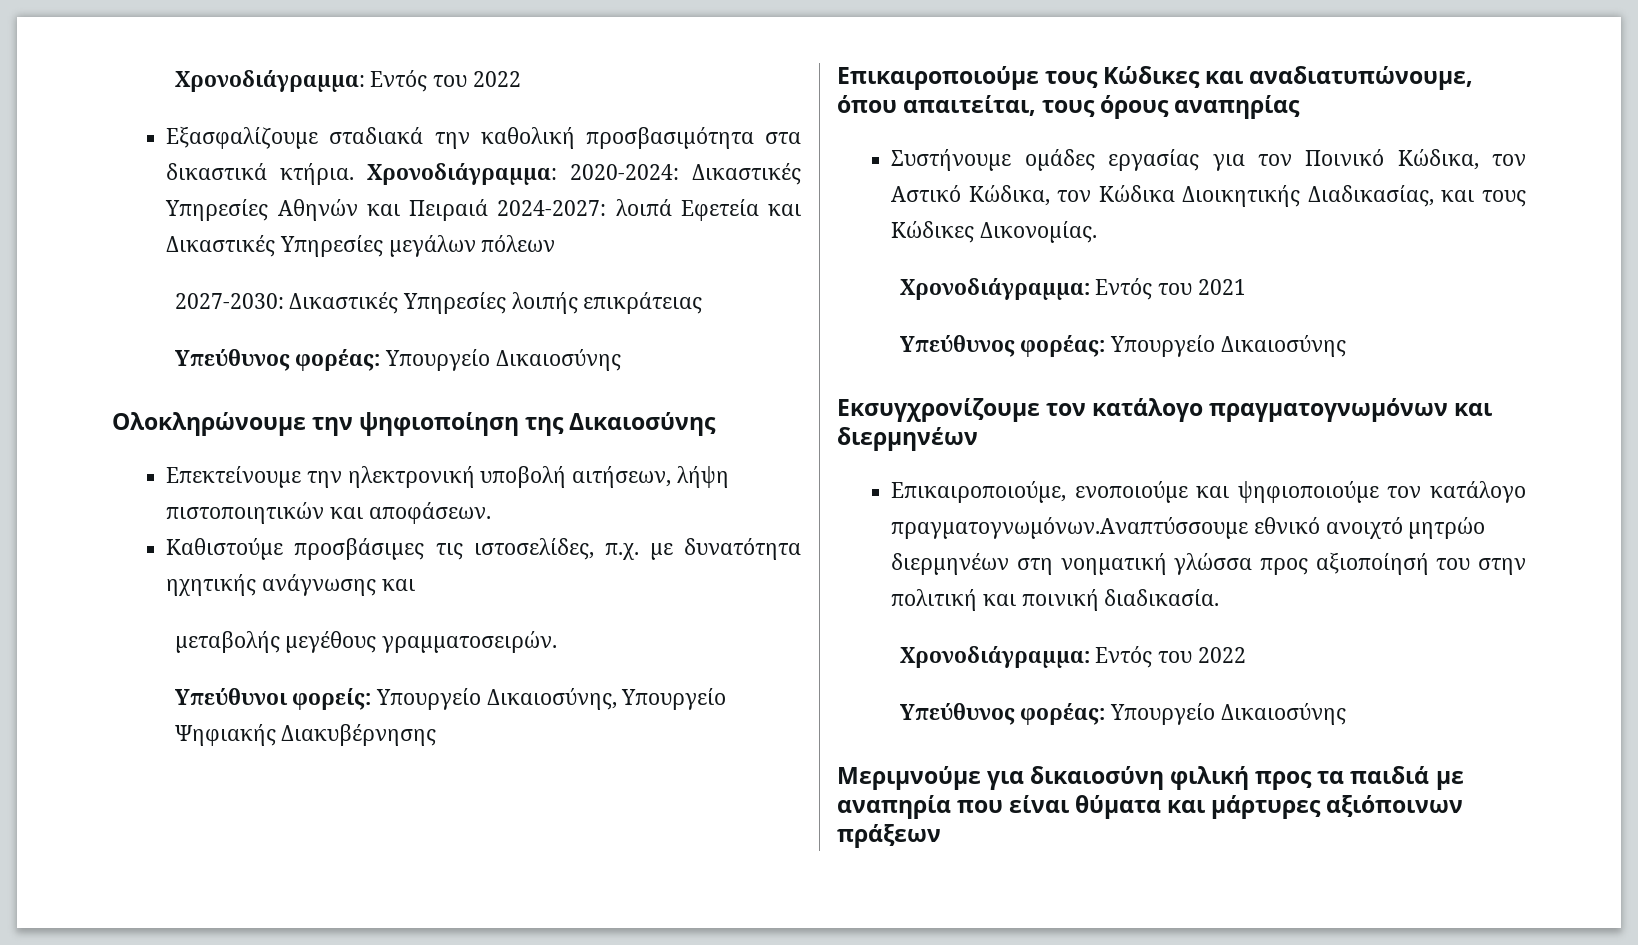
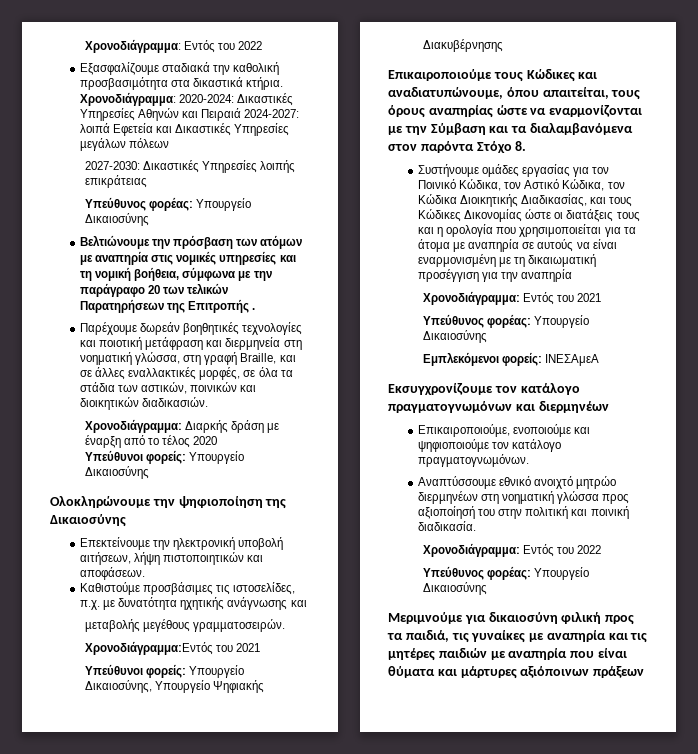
+ Βελτιώνουμε την πρόσβαση των ατόμων με αναπηρία στις νομικές υπηρεσίες και τη νομική βοήθεια, σύμφωνα με την παράγραφο 20 των τελικών Παρατηρήσεων της Επιτροπής .
+ Παρέχουμε δωρεάν βοηθητικές τεχνολογίες και ποιοτική μετάφραση και διερμηνεία στη νοηματική γλώσσα, στη γραφή Braille, και σε άλλες εναλλακτικές μορφές, σε όλα τα στάδια των αστικών, ποινικών και διοικητικών διαδικασιών.
+ Χρονοδιάγραμμα: Διαρκής δράση με έναρξη από το τέλος 2020
+ Υπεύθυνοι φορείς: Υπουργείο Δικαιοσύνης
+ Χρονοδιάγραμμα:Εντός του 2021
- Επικαιροποιούµε τους Κώδικες και αναδιατυπώνουµε, όπου απαιτείται, τους όρους αναπηρίας
+ Επικαιροποιούµε τους Κώδικες και αναδιατυπώνουµε, όπου απαιτείται, τους όρους αναπηρίας ώστε να εναρμονίζονται με την Σύμβαση και τα διαλαμβανόμενα στον παρόντα Στόχο 8.
- Συστήνουµε οµάδες εργασίας για τον Ποινικό Κώδικα, τον Αστικό Κώδικα, τον Κώδικα Διοικητικής Διαδικασίας, και τους Κώδικες Δικονοµίας.
+ Συστήνουµε οµάδες εργασίας για τον Ποινικό Κώδικα, τον Αστικό Κώδικα, τον Κώδικα Διοικητικής Διαδικασίας, και τους Κώδικες Δικονοµίας ώστε οι διατάξεις τους και η ορολογία που χρησιμοποιείται για τα άτομα με αναπηρία σε αυτούς να είναι εναρμονισμένη με τη δικαιωματική προσέγγιση για την αναπηρία
+ Εμπλεκόμενοι φορείς: ΙΝΕΣΑμεΑ
- Επικαιροποιούµε, ενοποιούµε και ψηφιοποιούµε τον κατάλογο πραγµατογνωµόνων.Αναπτύσσουµε εθνικό ανοιχτό µητρώο διερµηνέων στη νοηµατική γλώσσα προς αξιοποίησή του στην πολιτική και ποινική διαδικασία.
+ Επικαιροποιούµε, ενοποιούµε και ψηφιοποιούµε τον κατάλογο πραγµατογνωµόνων.
+ Αναπτύσσουµε εθνικό ανοιχτό µητρώο διερµηνέων στη νοηµατική γλώσσα προς αξιοποίησή του στην πολιτική και ποινική διαδικασία.
- Μεριµνούµε για δικαιοσύνη φιλική προς τα παιδιά µε αναπηρία που είναι θύµατα και µάρτυρες αξιόποινων πράξεων
+ Μεριµνούµε για δικαιοσύνη φιλική προς τα παιδιά, τις γυναίκες με αναπηρία και τις μητέρες παιδιών µε αναπηρία που είναι θύµατα και µάρτυρες αξιόποινων πράξεων

